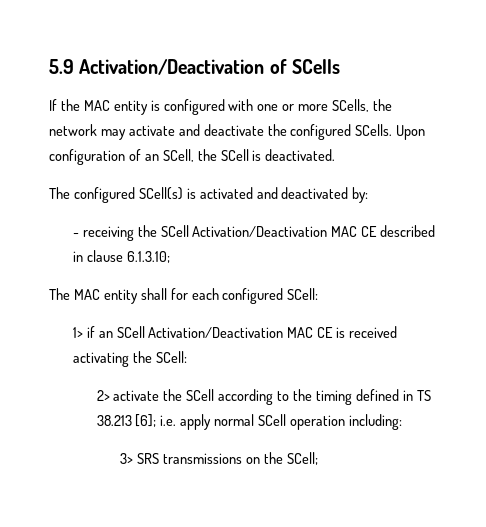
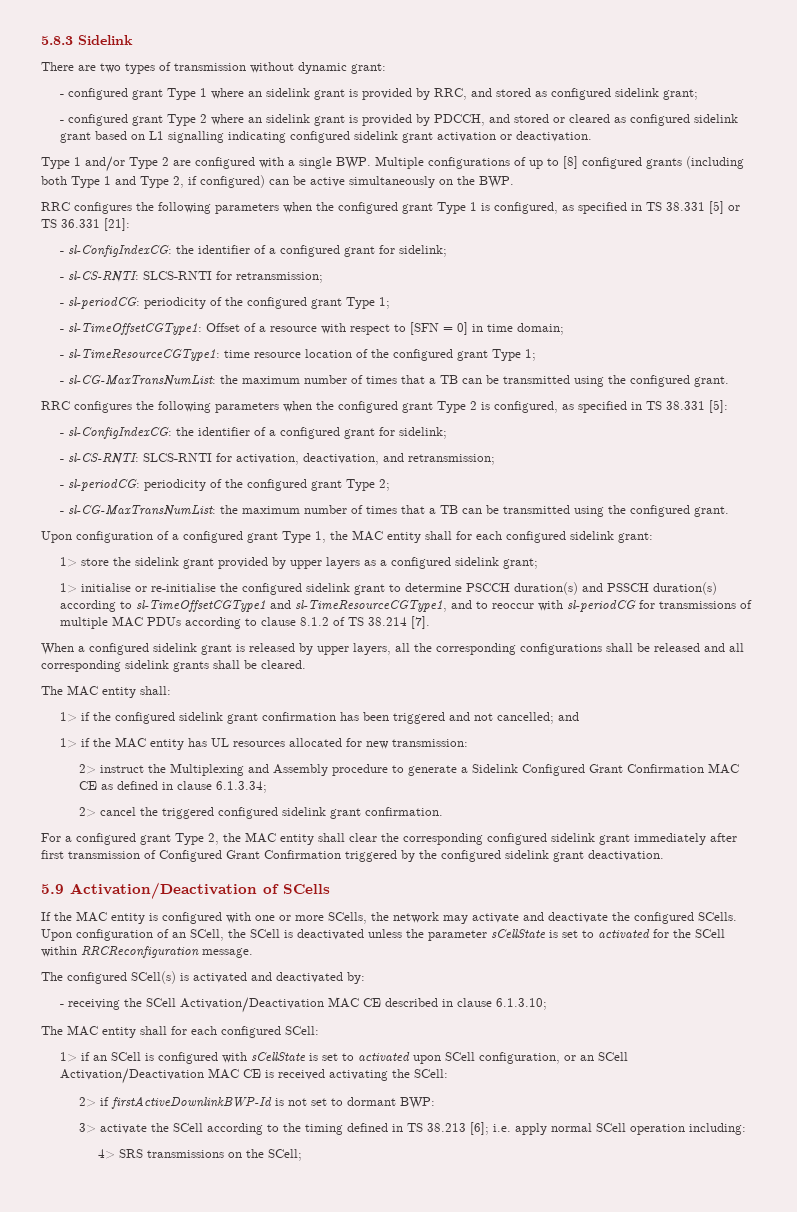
+ 5.8.3 Sidelink
+ There are two types of transmission without dynamic grant:
+ - configured grant Type 1 where an sidelink grant is provided by RRC, and stored as configured sidelink grant;
+ - configured grant Type 2 where an sidelink grant is provided by PDCCH, and stored or cleared as configured sidelink grant based on L1 signalling indicating configured sidelink grant activation or deactivation.
+ Type 1 and/or Type 2 are configured with a single BWP. Multiple configurations of up to [8] configured grants (including both Type 1 and Type 2, if configured) can be active simultaneously on the BWP.
+ RRC configures the following parameters when the configured grant Type 1 is configured, as specified in TS 38.331 [5] or TS 36.331 [21]:
+ - sl-ConfigIndexCG: the identifier of a configured grant for sidelink;
+ - sl-CS-RNTI: SLCS-RNTI for retransmission;
+ - sl-periodCG: periodicity of the configured grant Type 1;
+ - sl-TimeOffsetCGType1: Offset of a resource with respect to [SFN = 0] in time domain;
+ - sl-TimeResourceCGType1: time resource location of the configured grant Type 1;
+ - sl-CG-MaxTransNumList: the maximum number of times that a TB can be transmitted using the configured grant.
+ RRC configures the following parameters when the configured grant Type 2 is configured, as specified in TS 38.331 [5]:
+ - sl-ConfigIndexCG: the identifier of a configured grant for sidelink;
+ - sl-CS-RNTI: SLCS-RNTI for activation, deactivation, and retransmission;
+ - sl-periodCG: periodicity of the configured grant Type 2;
+ - sl-CG-MaxTransNumList: the maximum number of times that a TB can be transmitted using the configured grant.
+ Upon configuration of a configured grant Type 1, the MAC entity shall for each configured sidelink grant:
+ 1> store the sidelink grant provided by upper layers as a configured sidelink grant;
+ 1> initialise or re-initialise the configured sidelink grant to determine PSCCH duration(s) and PSSCH duration(s) according to sl-TimeOffsetCGType1 and sl-TimeResourceCGType1, and to reoccur with sl-periodCG for transmissions of multiple MAC PDUs according to clause 8.1.2 of TS 38.214 [7].
+ When a configured sidelink grant is released by upper layers, all the corresponding configurations shall be released and all corresponding sidelink grants shall be cleared.
+ The MAC entity shall:
+ 1> if the configured sidelink grant confirmation has been triggered and not cancelled; and
+ 1> if the MAC entity has UL resources allocated for new transmission:
+ 2> instruct the Multiplexing and Assembly procedure to generate a Sidelink Configured Grant Confirmation MAC CE as defined in clause 6.1.3.34;
+ 2> cancel the triggered configured sidelink grant confirmation.
+ For a configured grant Type 2, the MAC entity shall clear the corresponding configured sidelink grant immediately after first transmission of Configured Grant Confirmation triggered by the configured sidelink grant deactivation.
- Upon configuration of an SCell, the SCell is deactivated.
+ Upon configuration of an SCell, the SCell is deactivated unless the parameter sCellState is set to activated for the SCell within RRCReconfiguration message.
- 1> if an SCell Activation/Deactivation MAC CE is received activating the SCell:
+ 1> if an SCell is configured with sCellState is set to activated upon SCell configuration, or an SCell Activation/Deactivation MAC CE is received activating the SCell:
- 2> activate the SCell according to the timing defined in TS 38.213 [6]; i.e. apply normal SCell operation including:
+ 2> if firstActiveDownlinkBWP-Id is not set to dormant BWP:
+ 3> activate the SCell according to the timing defined in TS 38.213 [6]; i.e. apply normal SCell operation including:
- 3> SRS transmissions on the SCell;
+ 4> SRS transmissions on the SCell;

